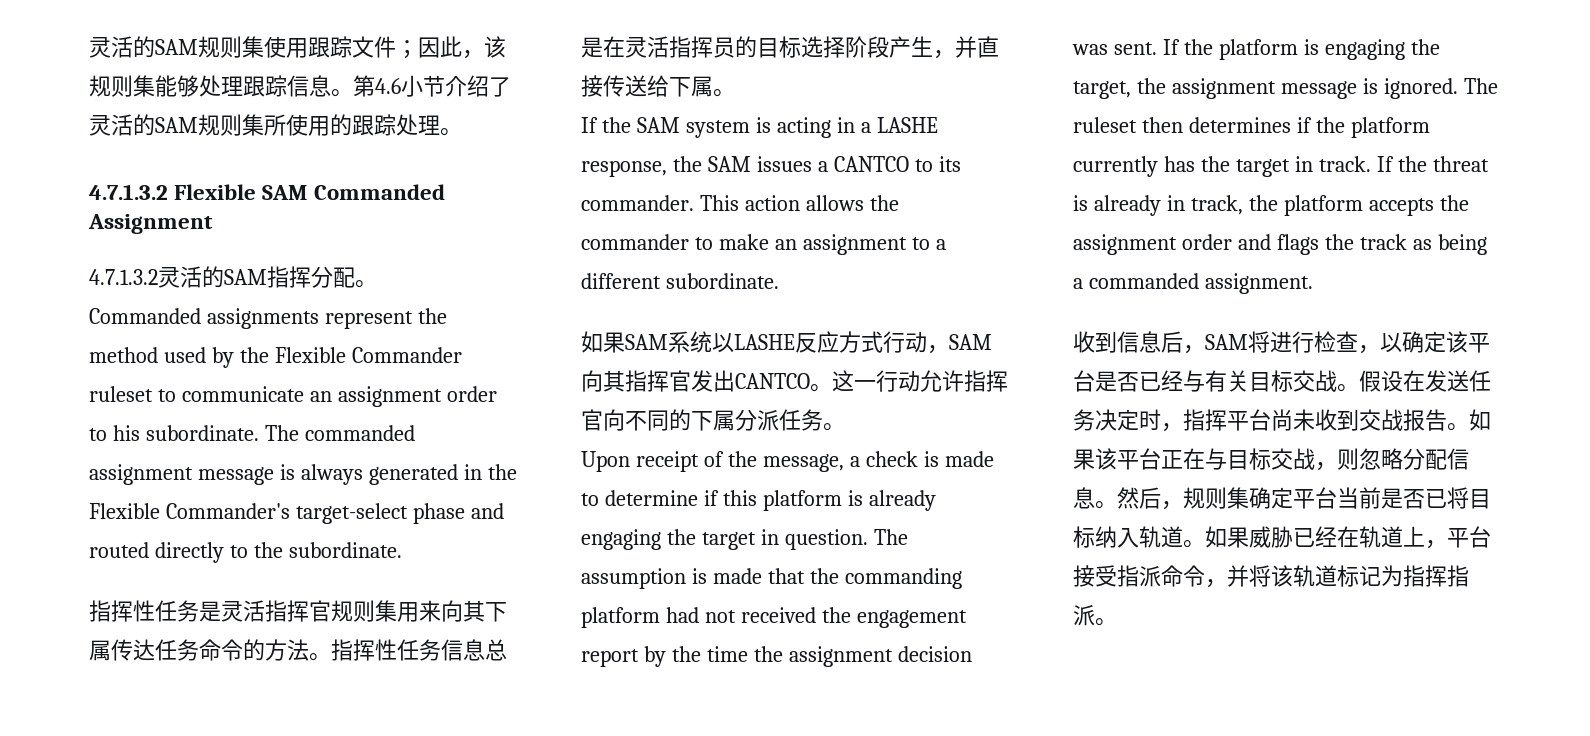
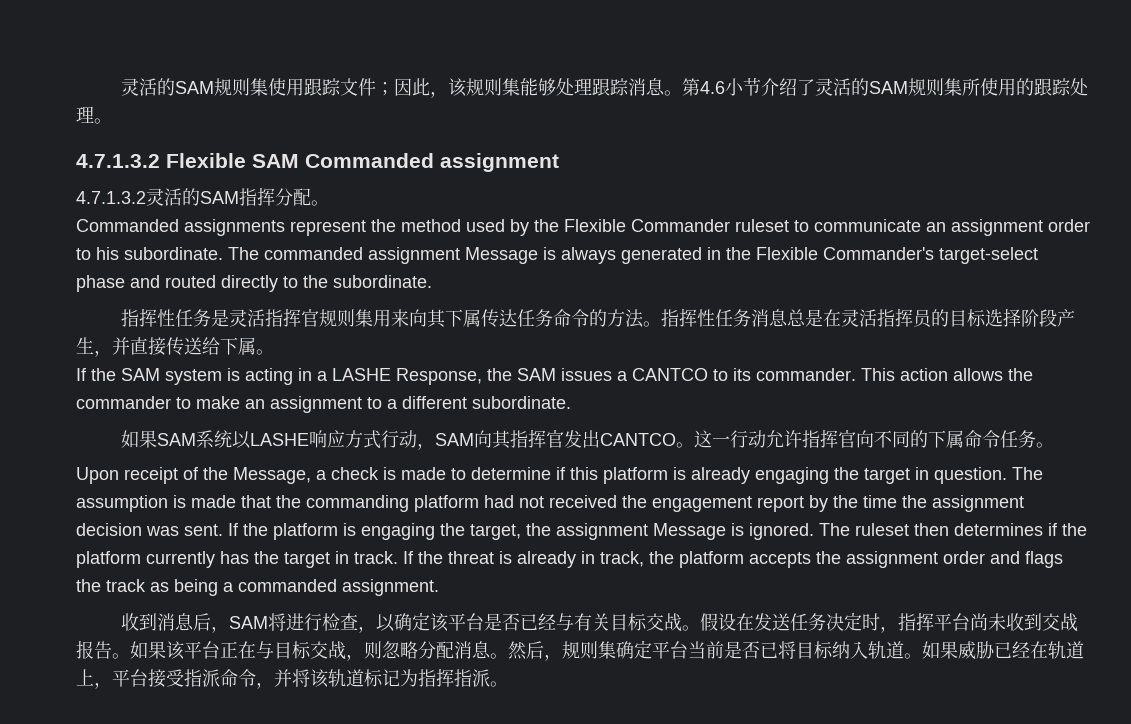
- 灵活的SAM规则集使用跟踪文件；因此，该规则集能够处理跟踪信息。
+ 灵活的SAM规则集使用跟踪文件；因此，该规则集能够处理跟踪消息。
- 4.7.1.3.2 Flexible SAM Commanded Assignment
+ 4.7.1.3.2 Flexible SAM Commanded assignment
- The commanded assignment message is always generated in the Flexible Commander's target-select phase and routed directly to the subordinate.
+ The commanded assignment Message is always generated in the Flexible Commander's target-select phase and routed directly to the subordinate.
- 指挥性任务信息总是在灵活指挥员的目标选择阶段产生，并直接传送给下属。
+ 指挥性任务消息总是在灵活指挥员的目标选择阶段产生，并直接传送给下属。
- If the SAM system is acting in a LASHE response, the SAM issues a CANTCO to its commander.
+ If the SAM system is acting in a LASHE Response, the SAM issues a CANTCO to its commander.
- 如果SAM系统以LASHE反应方式行动，SAM向其指挥官发出CANTCO。
+ 如果SAM系统以LASHE响应方式行动，SAM向其指挥官发出CANTCO。
- 这一行动允许指挥官向不同的下属分派任务。
+ 这一行动允许指挥官向不同的下属命令任务。
- Upon receipt of the message, a check is made to determine if this platform is already engaging the target in question.
+ Upon receipt of the Message, a check is made to determine if this platform is already engaging the target in question.
- If the platform is engaging the target, the assignment message is ignored.
+ If the platform is engaging the target, the assignment Message is ignored.
- 收到信息后，SAM将进行检查，以确定该平台是否已经与有关目标交战。
+ 收到消息后，SAM将进行检查，以确定该平台是否已经与有关目标交战。
- 如果该平台正在与目标交战，则忽略分配信息。
+ 如果该平台正在与目标交战，则忽略分配消息。

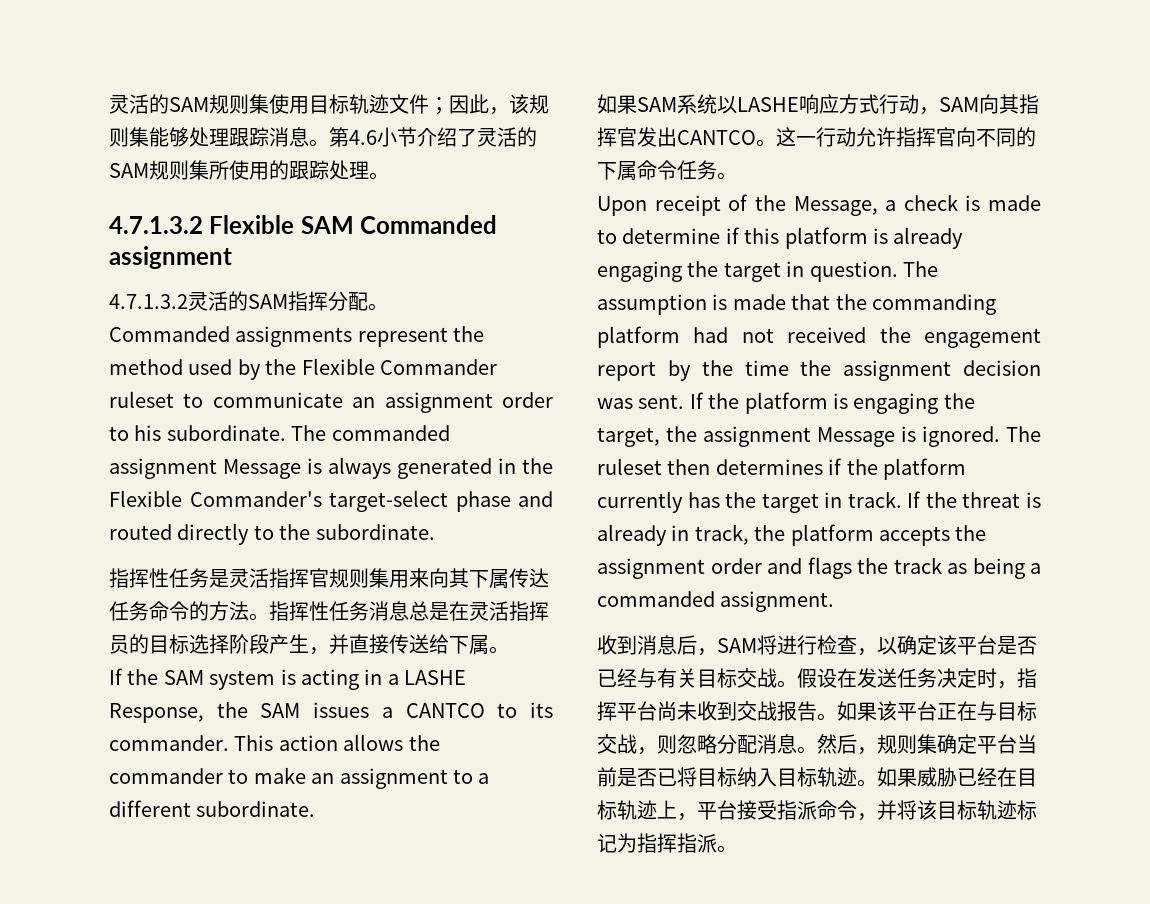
- 灵活的SAM规则集使用跟踪文件；因此，该规则集能够处理跟踪消息。
+ 灵活的SAM规则集使用目标轨迹文件；因此，该规则集能够处理跟踪消息。
- 然后，规则集确定平台当前是否已将目标纳入轨道。
+ 然后，规则集确定平台当前是否已将目标纳入目标轨迹。
- 如果威胁已经在轨道上，平台接受指派命令，并将该轨道标记为指挥指派。
+ 如果威胁已经在目标轨迹上，平台接受指派命令，并将该目标轨迹标记为指挥指派。

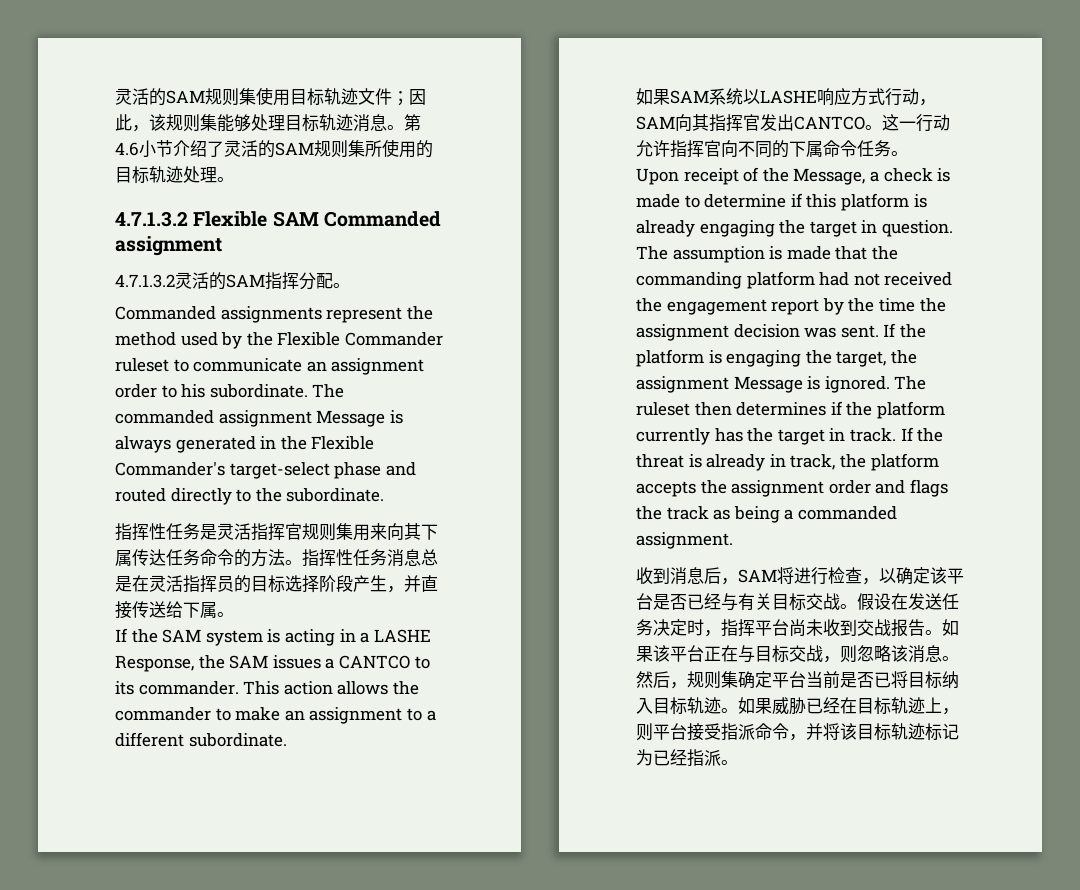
- 灵活的SAM规则集使用目标轨迹文件；因此，该规则集能够处理跟踪消息。
+ 灵活的SAM规则集使用目标轨迹文件；因此，该规则集能够处理目标轨迹消息。
- 第4.6小节介绍了灵活的SAM规则集所使用的跟踪处理。
+ 第4.6小节介绍了灵活的SAM规则集所使用的目标轨迹处理。
- 如果该平台正在与目标交战，则忽略分配消息。
+ 如果该平台正在与目标交战，则忽略该消息。
- 如果威胁已经在目标轨迹上，平台接受指派命令，并将该目标轨迹标记为指挥指派。
+ 如果威胁已经在目标轨迹上，则平台接受指派命令，并将该目标轨迹标记为已经指派。

